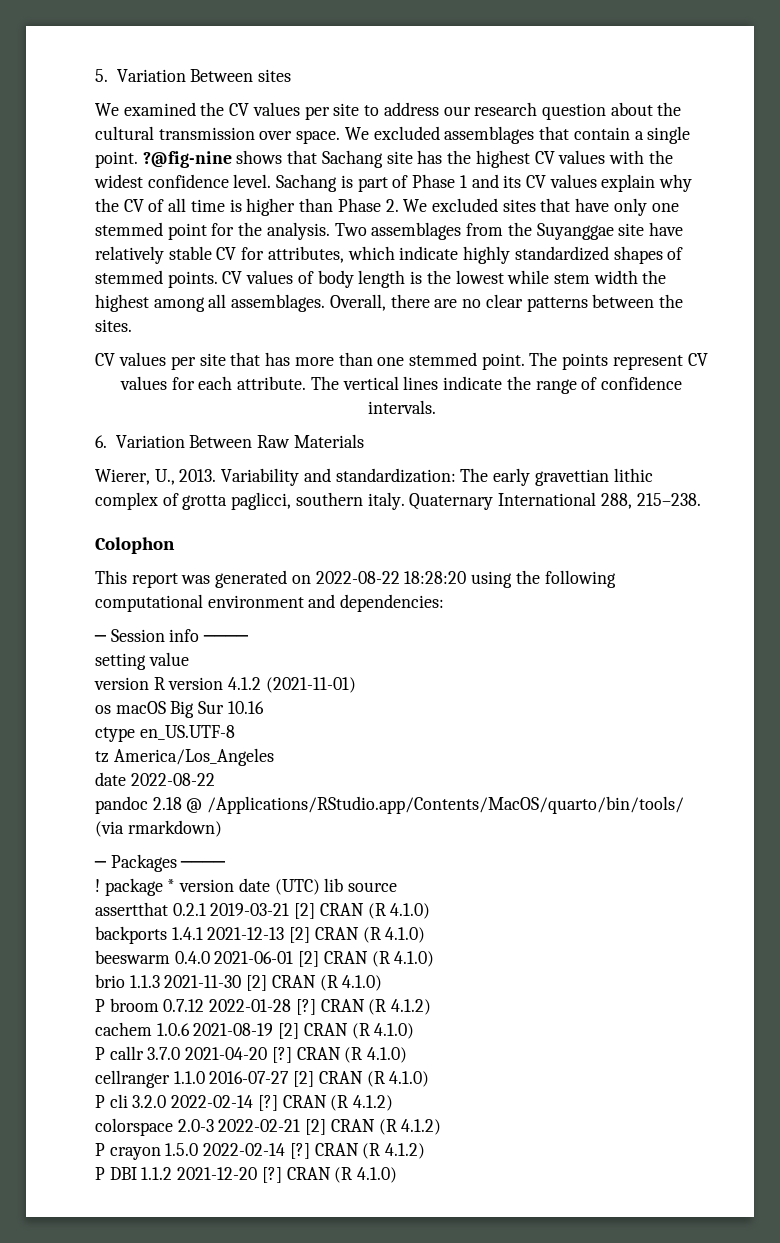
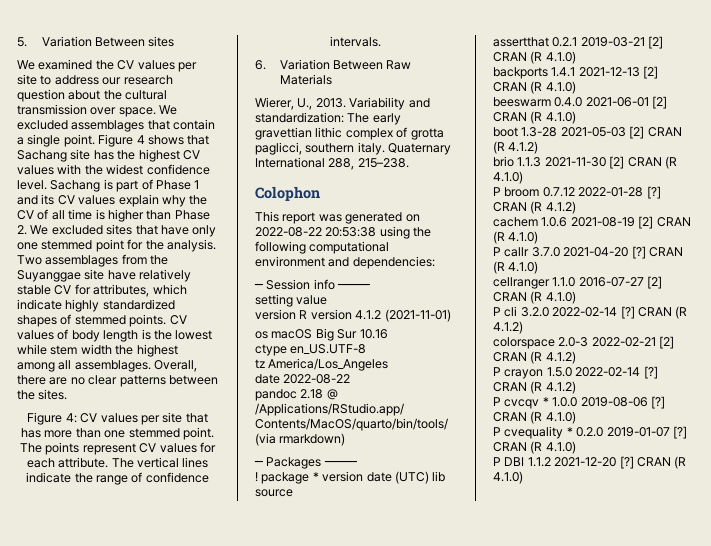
- ?@fig-nine shows that Sachang site has the highest CV values with the widest confidence level.
+ Figure 4 shows that Sachang site has the highest CV values with the widest confidence level.
- CV values per site that has more than one stemmed point.
+ Figure 4: CV values per site that has more than one stemmed point.
- This report was generated on 2022-08-22 18:28:20 using the following computational environment and dependencies:
+ This report was generated on 2022-08-22 20:53:38 using the following computational environment and dependencies:
+ boot 1.3-28 2021-05-03 [2] CRAN (R 4.1.2)
+ P cvcqv * 1.0.0 2019-08-06 [?] CRAN (R 4.1.0)
+ P cvequality * 0.2.0 2019-01-07 [?] CRAN (R 4.1.0)

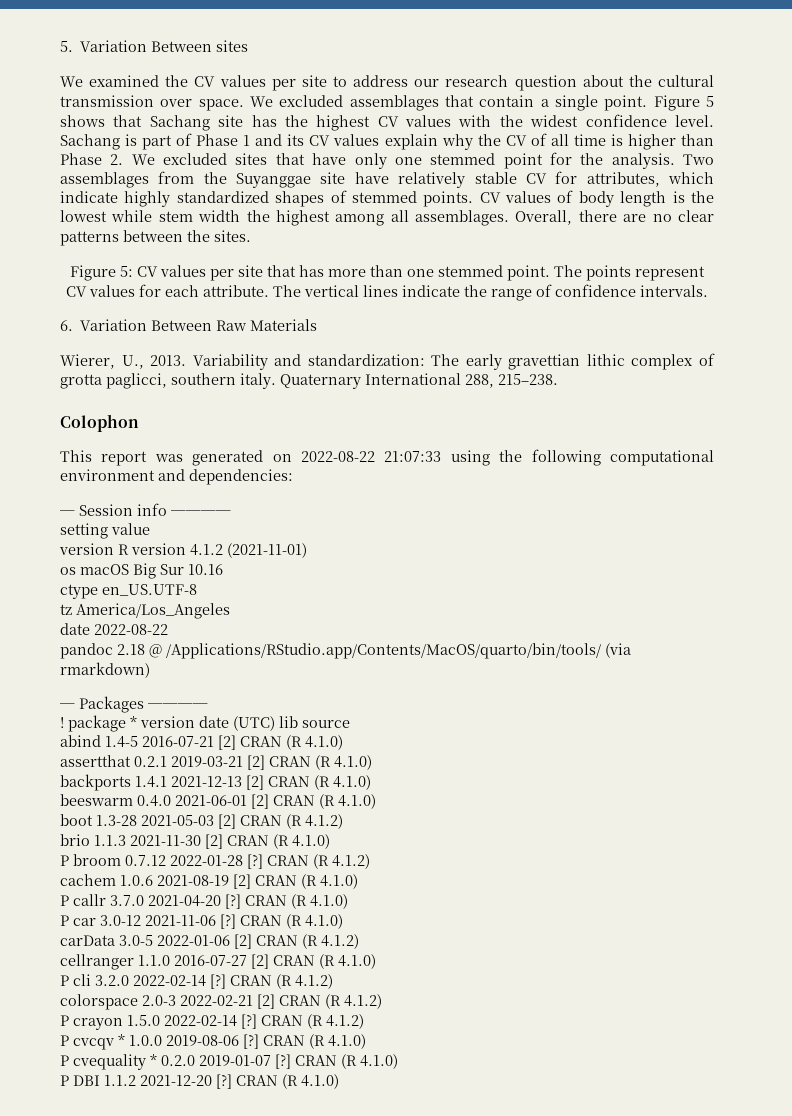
- Figure 4 shows that Sachang site has the highest CV values with the widest confidence level.
+ Figure 5 shows that Sachang site has the highest CV values with the widest confidence level.
- Figure 4: CV values per site that has more than one stemmed point.
+ Figure 5: CV values per site that has more than one stemmed point.
- This report was generated on 2022-08-22 20:53:38 using the following computational environment and dependencies:
+ This report was generated on 2022-08-22 21:07:33 using the following computational environment and dependencies:
+ abind 1.4-5 2016-07-21 [2] CRAN (R 4.1.0)
+ P car 3.0-12 2021-11-06 [?] CRAN (R 4.1.0)
+ carData 3.0-5 2022-01-06 [2] CRAN (R 4.1.2)

